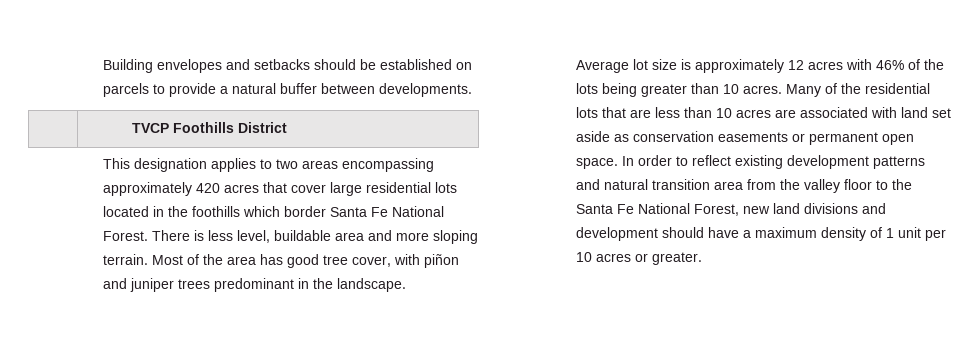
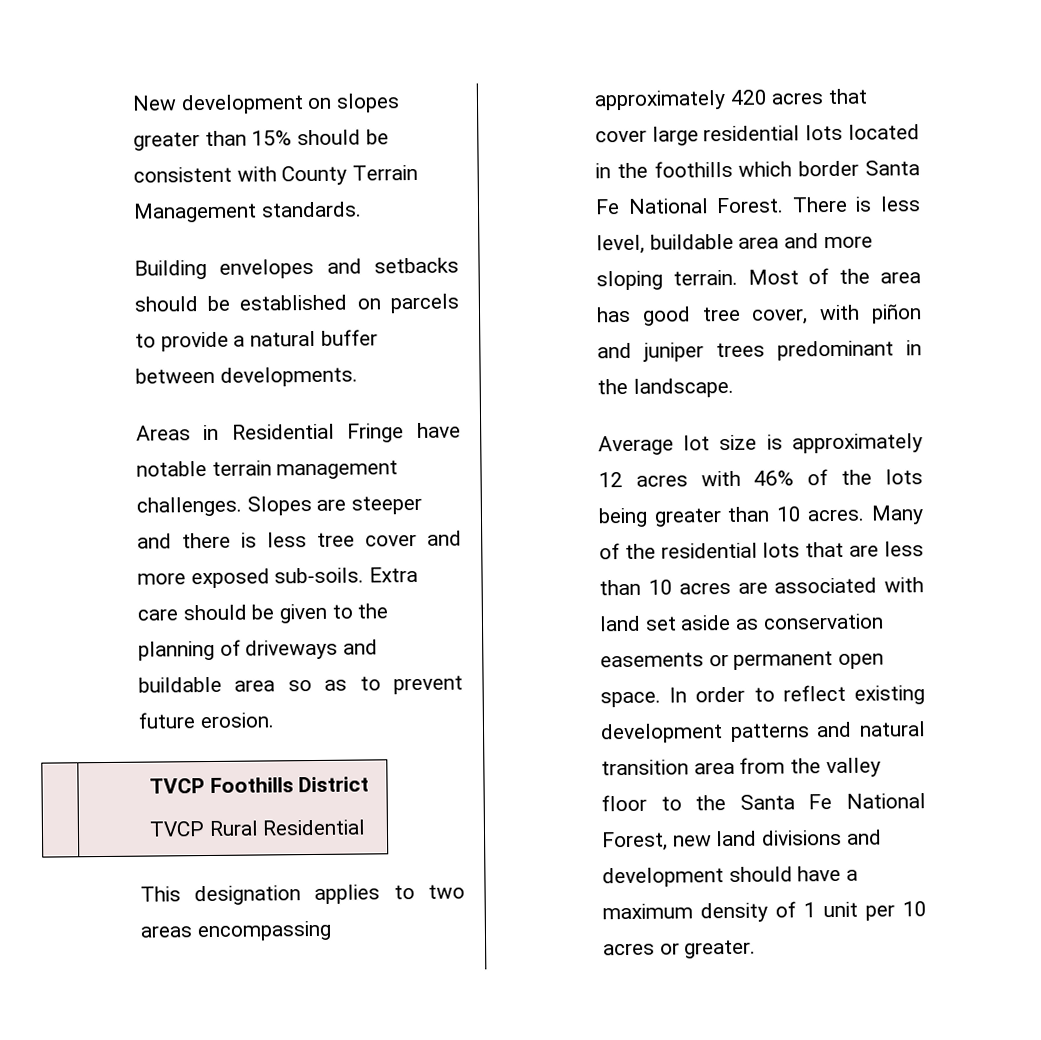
+ New development on slopes greater than 15% should be consistent with County Terrain Management standards.
+ Areas in Residential Fringe have notable terrain management challenges. Slopes are steeper and there is less tree cover and more exposed sub-soils. Extra care should be given to the planning of driveways and buildable area so as to prevent future erosion.
  | TVCP Foothills District
+ TVCP Rural Residential

